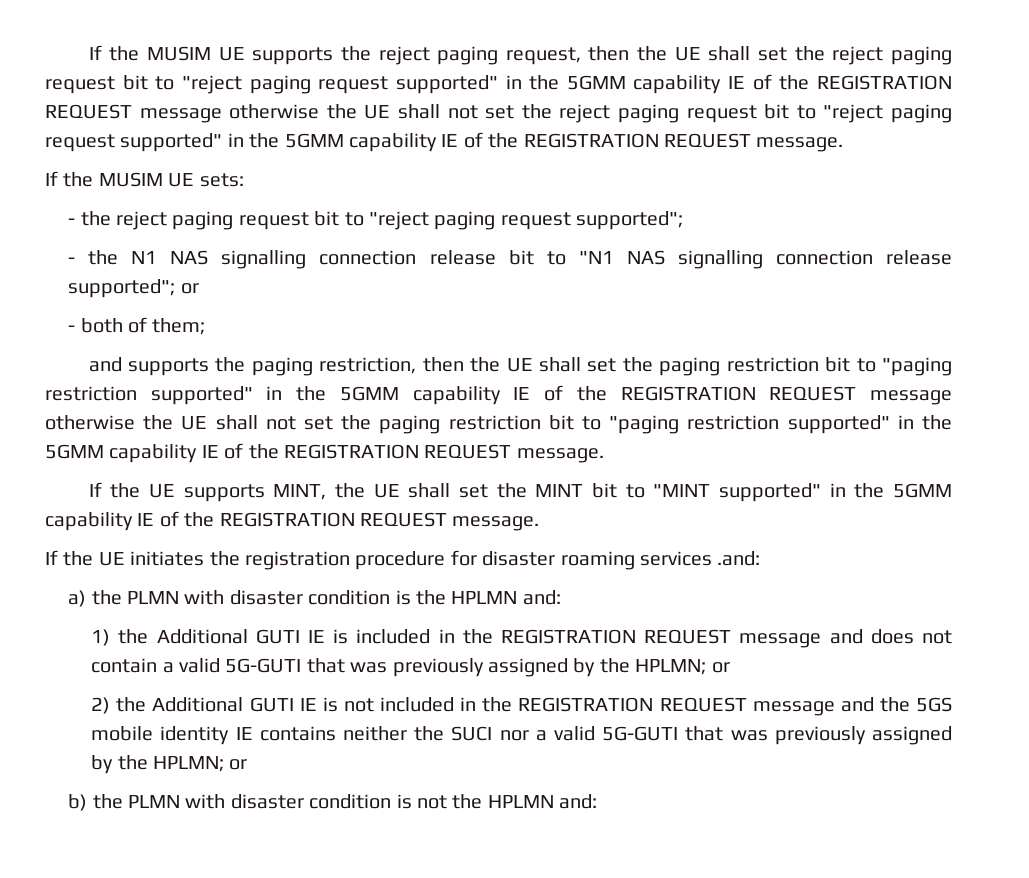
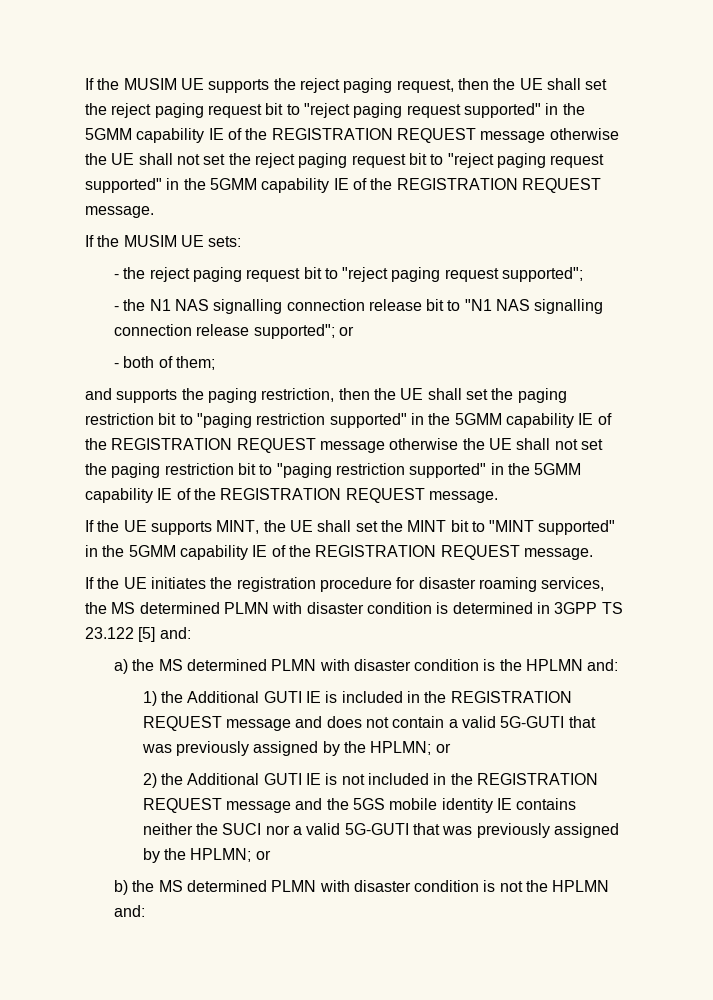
- If the UE initiates the registration procedure for disaster roaming services .and:
+ If the UE initiates the registration procedure for disaster roaming services, the MS determined PLMN with disaster condition is determined in 3GPP TS 23.122 [5] and:
- a) the PLMN with disaster condition is the HPLMN and:
+ a) the MS determined PLMN with disaster condition is the HPLMN and:
- b) the PLMN with disaster condition is not the HPLMN and:
+ b) the MS determined PLMN with disaster condition is not the HPLMN and:

